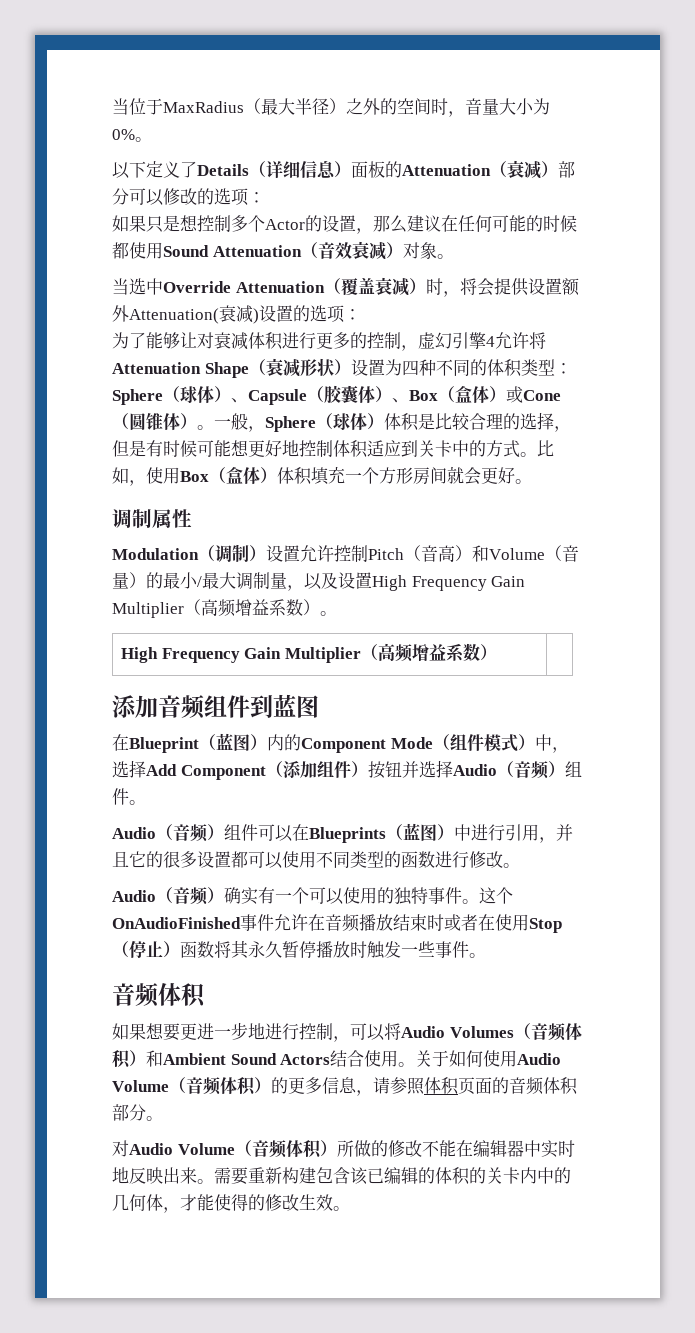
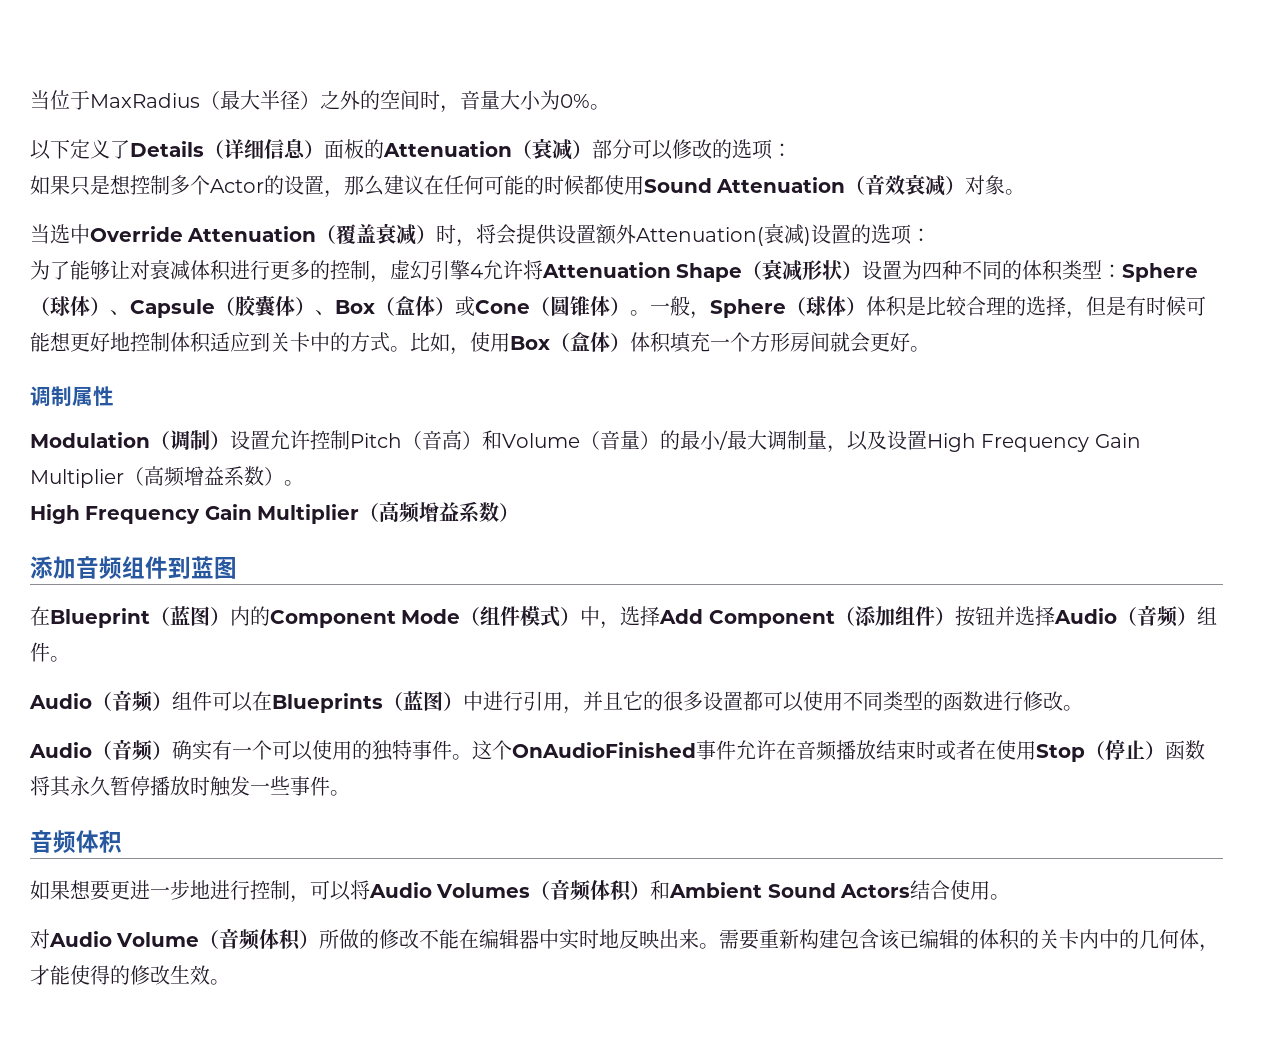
  Modulation（调制）设置允许控制Pitch（音高）和Volume（音量）的最小/最大调制量，以及设置High Frequency Gain Multiplier（高频增益系数）。
- High Frequency Gain Multiplier（高频增益系数） |
+ High Frequency Gain Multiplier（高频增益系数）
- 关于如何使用Audio Volume（音频体积）的更多信息，请参照体积页面的音频体积部分。

